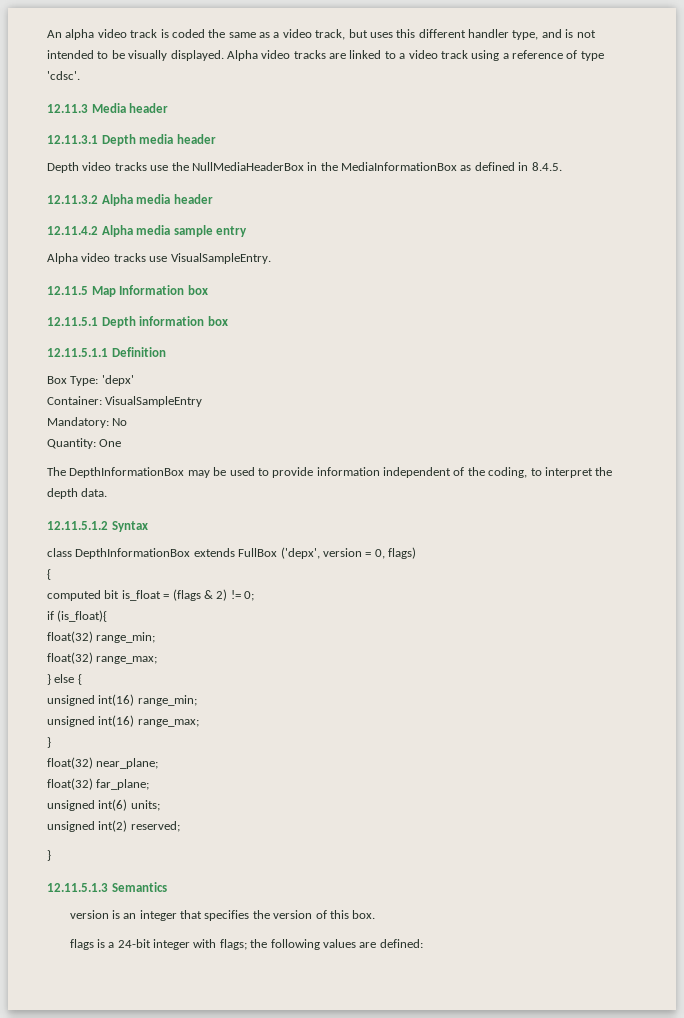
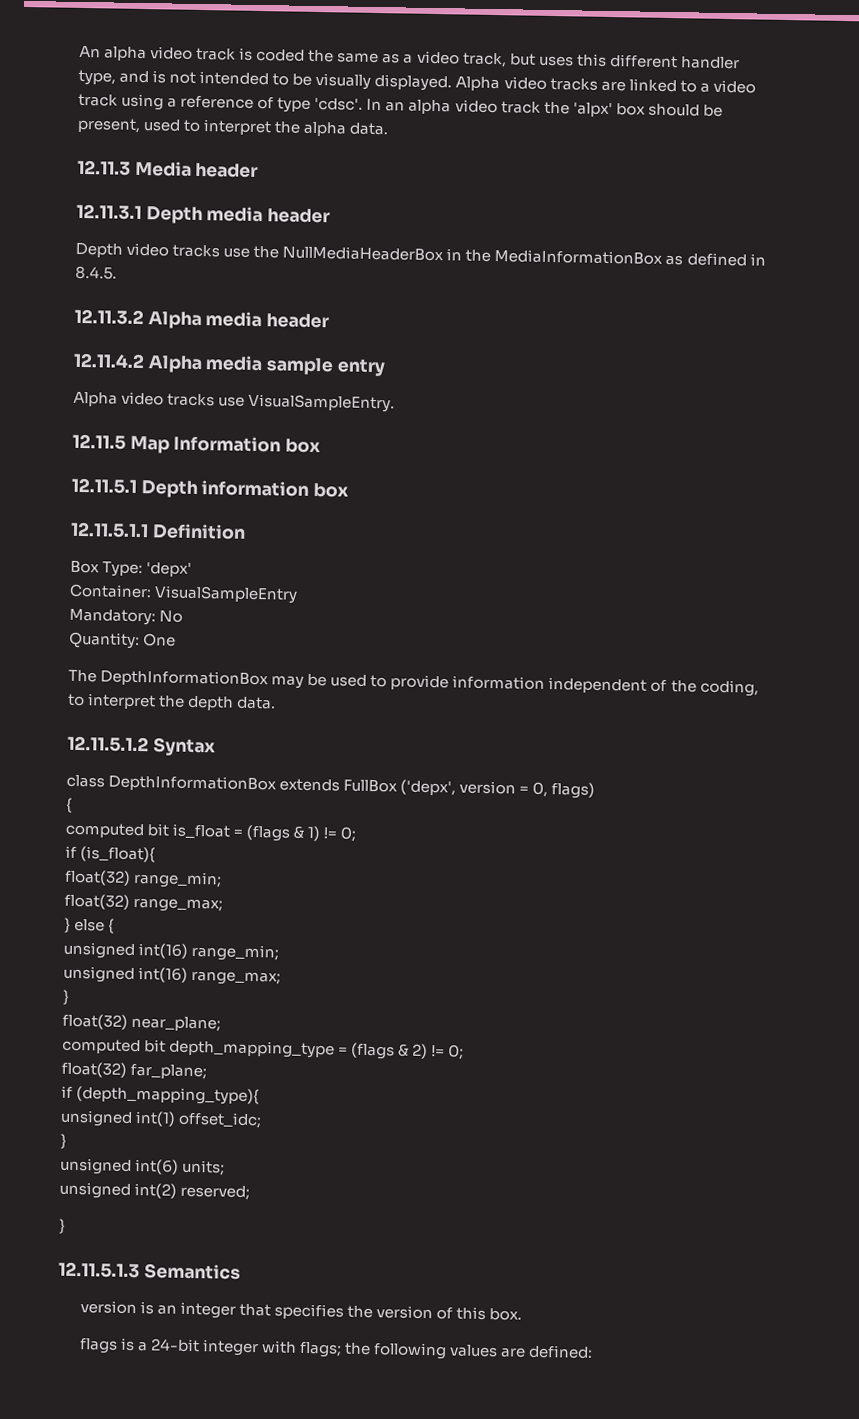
+ In an alpha video track the 'alpx' box should be present, used to interpret the alpha data.
- computed bit is_float = (flags & 2) != 0;
+ computed bit is_float = (flags & 1) != 0;
+ computed bit depth_mapping_type = (flags & 2) != 0;
  float(32) far_plane;
+ if (depth_mapping_type){
+ unsigned int(1) offset_idc;
+ }

